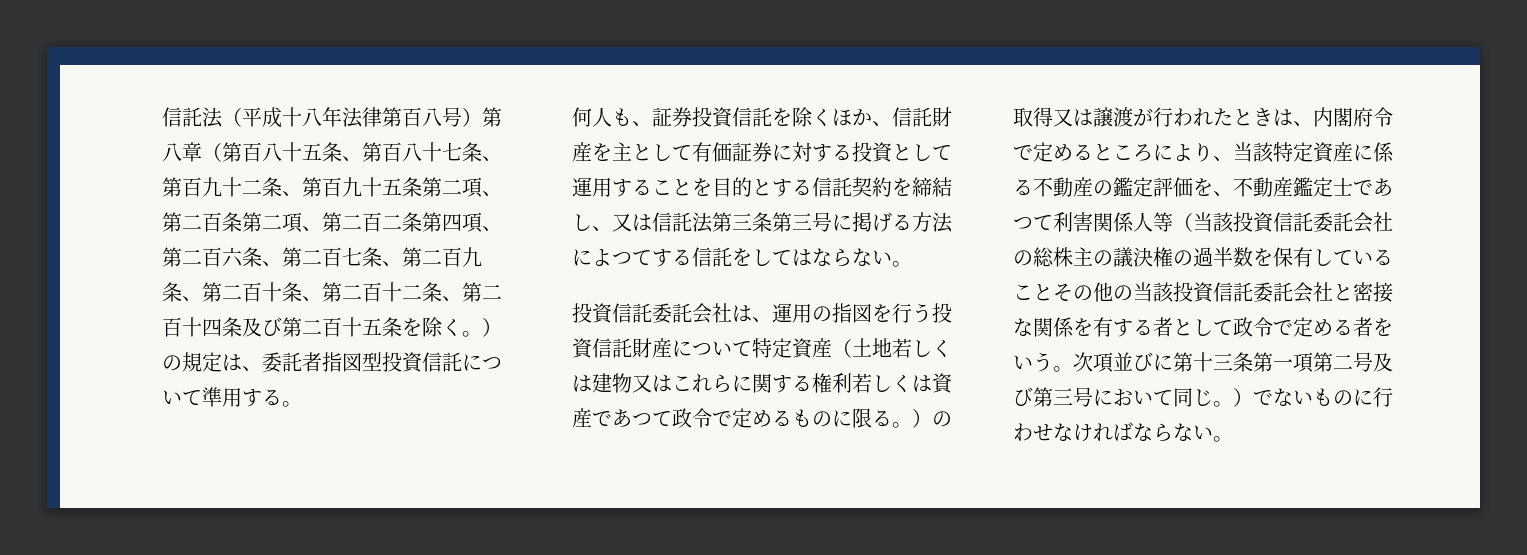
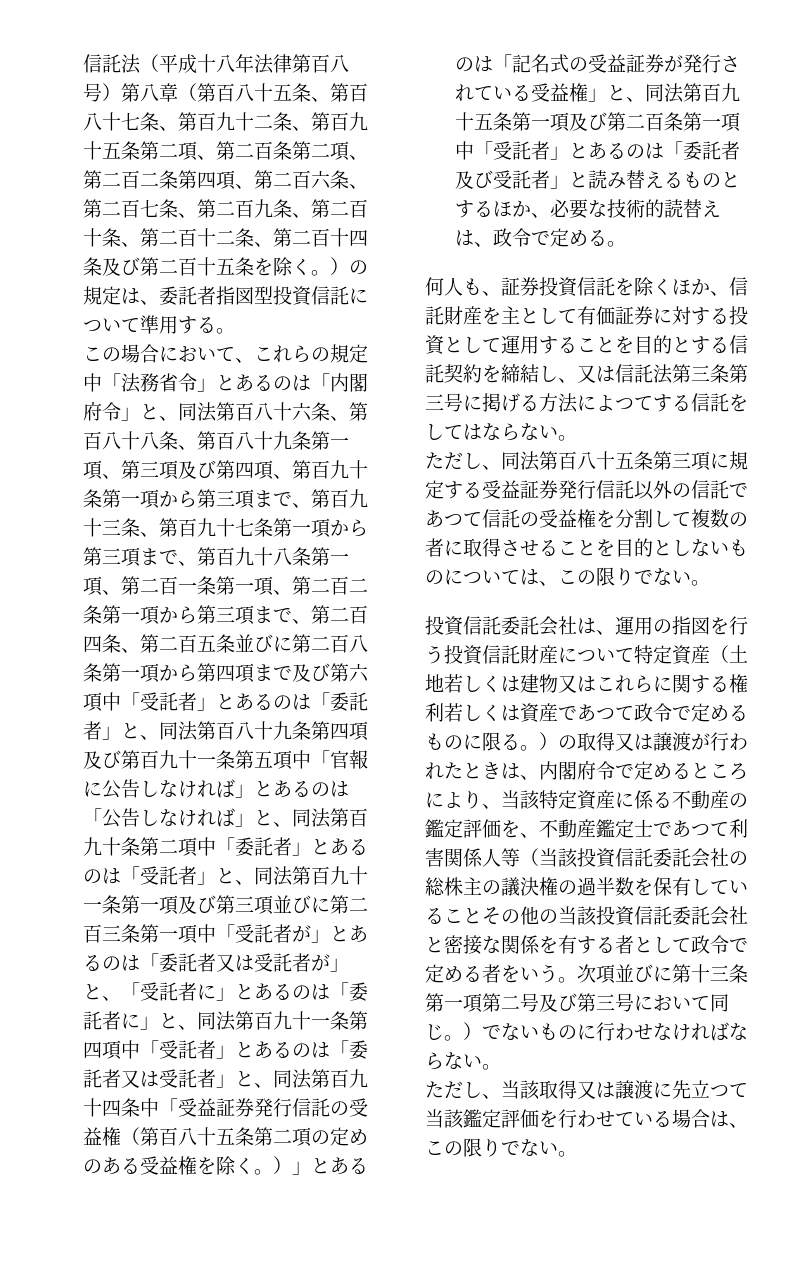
+ この場合において、これらの規定中「法務省令」とあるのは「内閣府令」と、同法第百八十六条、第百八十八条、第百八十九条第一項、第三項及び第四項、第百九十条第一項から第三項まで、第百九十三条、第百九十七条第一項から第三項まで、第百九十八条第一項、第二百一条第一項、第二百二条第一項から第三項まで、第二百四条、第二百五条並びに第二百八条第一項から第四項まで及び第六項中「受託者」とあるのは「委託者」と、同法第百八十九条第四項及び第百九十一条第五項中「官報に公告しなければ」とあるのは「公告しなければ」と、同法第百九十条第二項中「委託者」とあるのは「受託者」と、同法第百九十一条第一項及び第三項並びに第二百三条第一項中「受託者が」とあるのは「委託者又は受託者が」と、「受託者に」とあるのは「委託者に」と、同法第百九十一条第四項中「受託者」とあるのは「委託者又は受託者」と、同法第百九十四条中「受益証券発行信託の受益権（第百八十五条第二項の定めのある受益権を除く。）」とあるのは「記名式の受益証券が発行されている受益権」と、同法第百九十五条第一項及び第二百条第一項中「受託者」とあるのは「委託者及び受託者」と読み替えるものとするほか、必要な技術的読替えは、政令で定める。
+ ただし、同法第百八十五条第三項に規定する受益証券発行信託以外の信託であつて信託の受益権を分割して複数の者に取得させることを目的としないものについては、この限りでない。
+ ただし、当該取得又は譲渡に先立つて当該鑑定評価を行わせている場合は、この限りでない。

